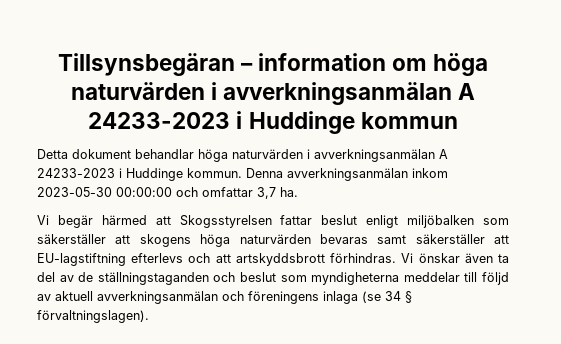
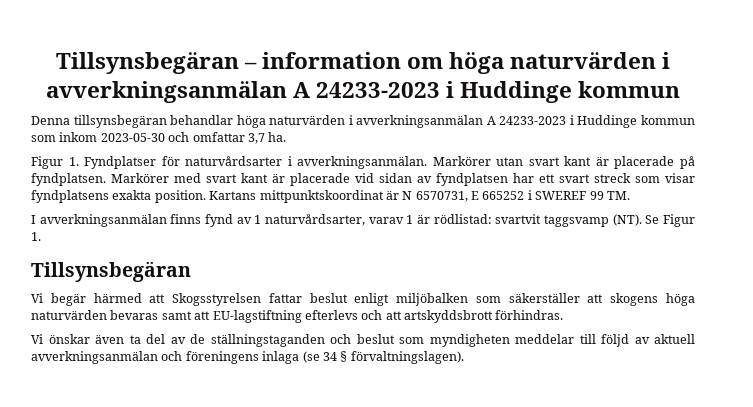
- Detta dokument behandlar höga naturvärden i avverkningsanmälan A 24233-2023 i Huddinge kommun. Denna avverkningsanmälan inkom 2023-05-30 00:00:00 och omfattar 3,7 ha.
+ Denna tillsynsbegäran behandlar höga naturvärden i avverkningsanmälan A 24233-2023 i Huddinge kommun som inkom 2023-05-30 och omfattar 3,7 ha.
+ Figur 1. Fyndplatser för naturvårdsarter i avverkningsanmälan. Markörer utan svart kant är placerade på fyndplatsen. Markörer med svart kant är placerade vid sidan av fyndplatsen har ett svart streck som visar fyndplatsens exakta position. Kartans mittpunktskoordinat är N 6570731, E 665252 i SWEREF 99 TM.
+ I avverkningsanmälan finns fynd av 1 naturvårdsarter, varav 1 är rödlistad: svartvit taggsvamp (NT). Se Figur 1.
+ Tillsynsbegäran
- Vi begär härmed att Skogsstyrelsen fattar beslut enligt miljöbalken som säkerställer att skogens höga naturvärden bevaras samt säkerställer att EU-lagstiftning efterlevs och att artskyddsbrott förhindras. Vi önskar även ta del av de ställningstaganden och beslut som myndigheterna meddelar till följd av aktuell avverkningsanmälan och föreningens inlaga (se 34 § förvaltningslagen).
+ Vi begär härmed att Skogsstyrelsen fattar beslut enligt miljöbalken som säkerställer att skogens höga naturvärden bevaras samt att EU-lagstiftning efterlevs och att artskyddsbrott förhindras.
+ Vi önskar även ta del av de ställningstaganden och beslut som myndigheten meddelar till följd av aktuell avverkningsanmälan och föreningens inlaga (se 34 § förvaltningslagen).

